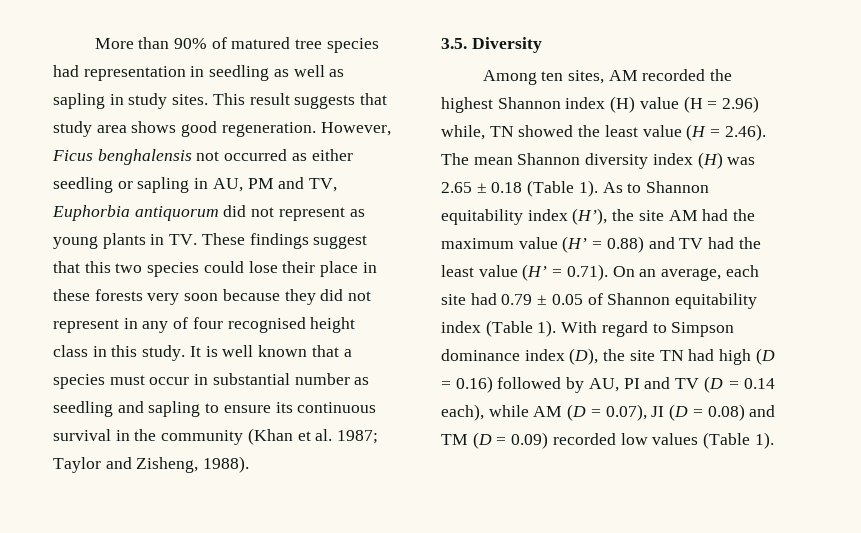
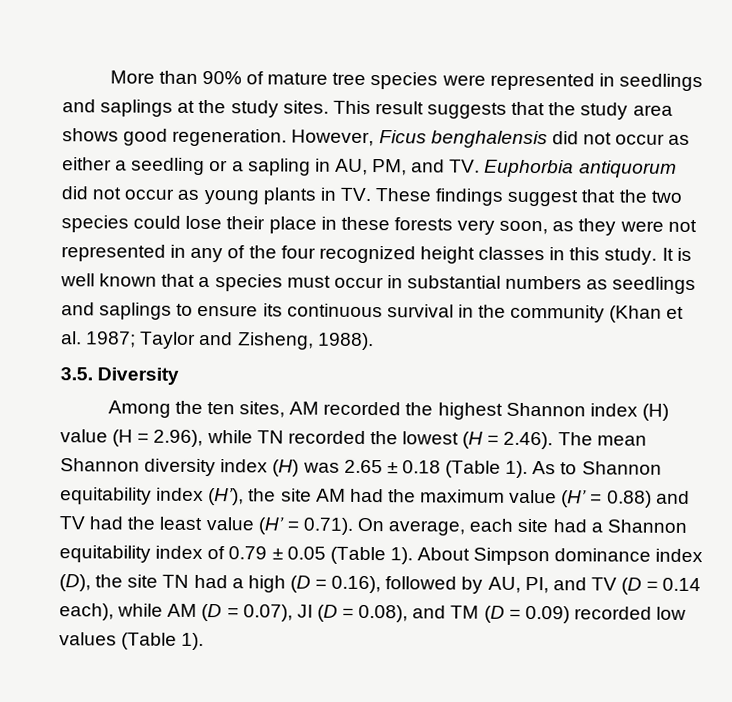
- More than 90% of matured tree species had representation in seedling as well as sapling in study sites.
+ More than 90% of mature tree species were represented in seedlings and saplings at the study sites.
- This result suggests that study area shows good regeneration.
+ This result suggests that the study area shows good regeneration.
- However, Ficus benghalensis not occurred as either seedling or sapling in AU, PM and TV, Euphorbia antiquorum did not represent as young plants in TV. These findings suggest that this two species could lose their place in these forests very soon because they did not represent in any of four recognised height class in this study.
+ However, Ficus benghalensis did not occur as either a seedling or a sapling in AU, PM, and TV. Euphorbia antiquorum did not occur as young plants in TV. These findings suggest that the two species could lose their place in these forests very soon, as they were not represented in any of the four recognized height classes in this study.
- It is well known that a species must occur in substantial number as seedling and sapling to ensure its continuous survival in the community (Khan et al. 1987; Taylor and Zisheng, 1988).
+ It is well known that a species must occur in substantial numbers as seedlings and saplings to ensure its continuous survival in the community (Khan et al. 1987; Taylor and Zisheng, 1988).
- Among ten sites, AM recorded the highest Shannon index (H) value (H = 2.96) while, TN showed the least value (H = 2.46). The mean Shannon diversity index (H) was 2.65 ± 0.18 (Table 1).
+ Among the ten sites, AM recorded the highest Shannon index (H) value (H = 2.96), while TN recorded the lowest (H = 2.46). The mean Shannon diversity index (H) was 2.65 ± 0.18 (Table 1).
- As to Shannon equitability index (H’), the site AM had the maximum value (H’ = 0.88) and TV had the least value (H’ = 0.71). On an average, each site had 0.79 ± 0.05 of Shannon equitability index (Table 1). With regard to Simpson dominance index (D), the site TN had high (D = 0.16) followed by AU, PI and TV (D = 0.14 each), while AM (D = 0.07), JI (D = 0.08) and TM (D = 0.09) recorded low values (Table 1).
+ As to Shannon equitability index (H’), the site AM had the maximum value (H’ = 0.88) and TV had the least value (H’ = 0.71). On average, each site had a Shannon equitability index of 0.79 ± 0.05 (Table 1). About Simpson dominance index (D), the site TN had a high (D = 0.16), followed by AU, PI, and TV (D = 0.14 each), while AM (D = 0.07), JI (D = 0.08), and TM (D = 0.09) recorded low values (Table 1).

